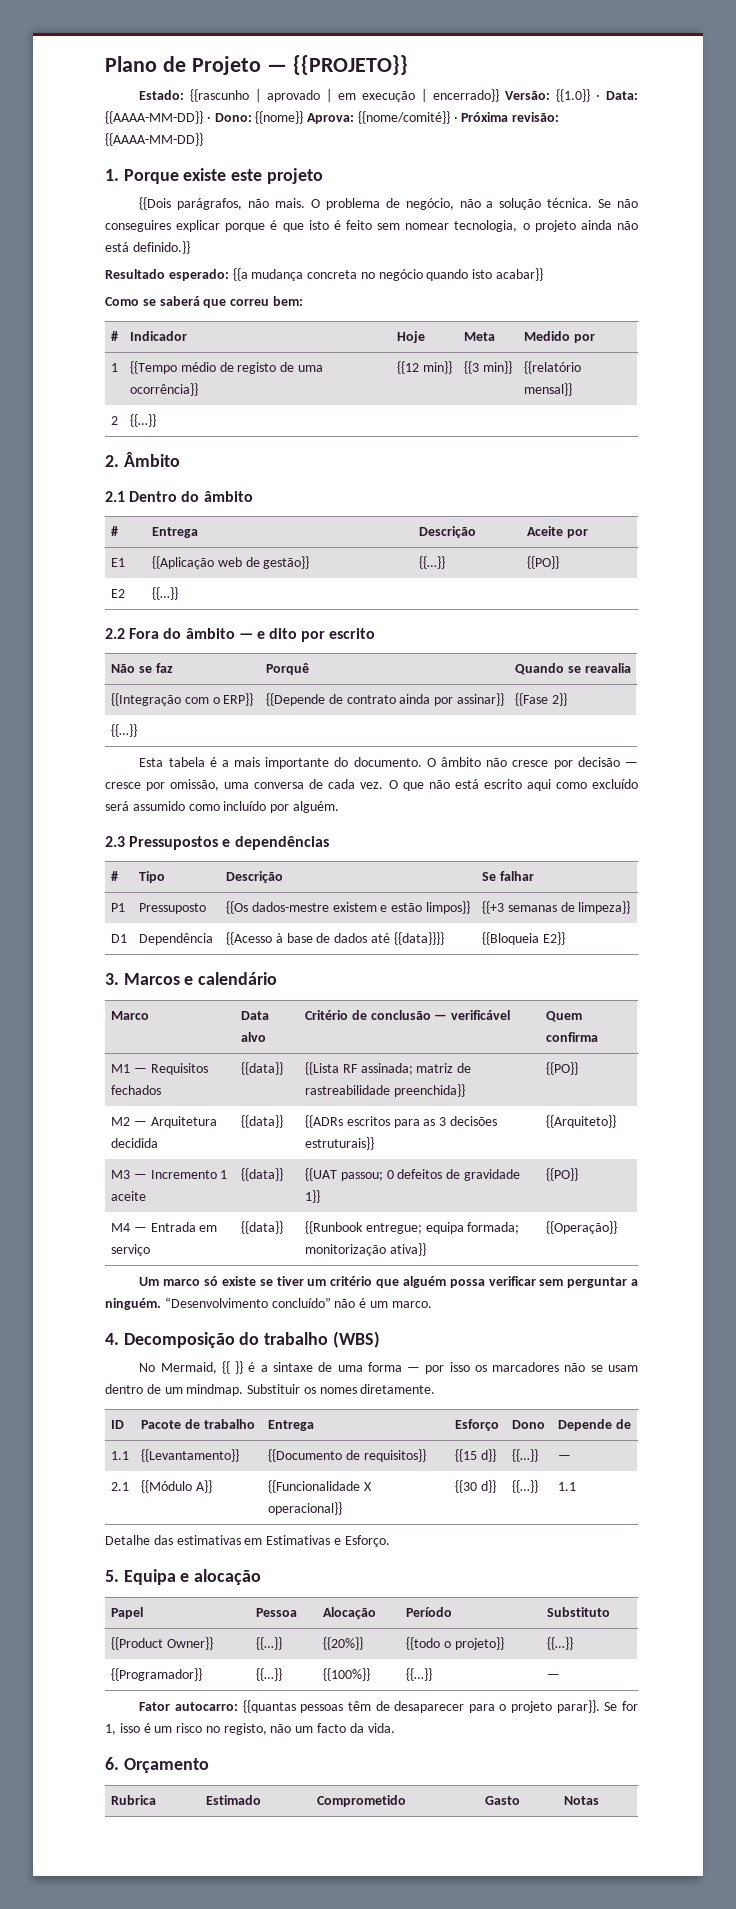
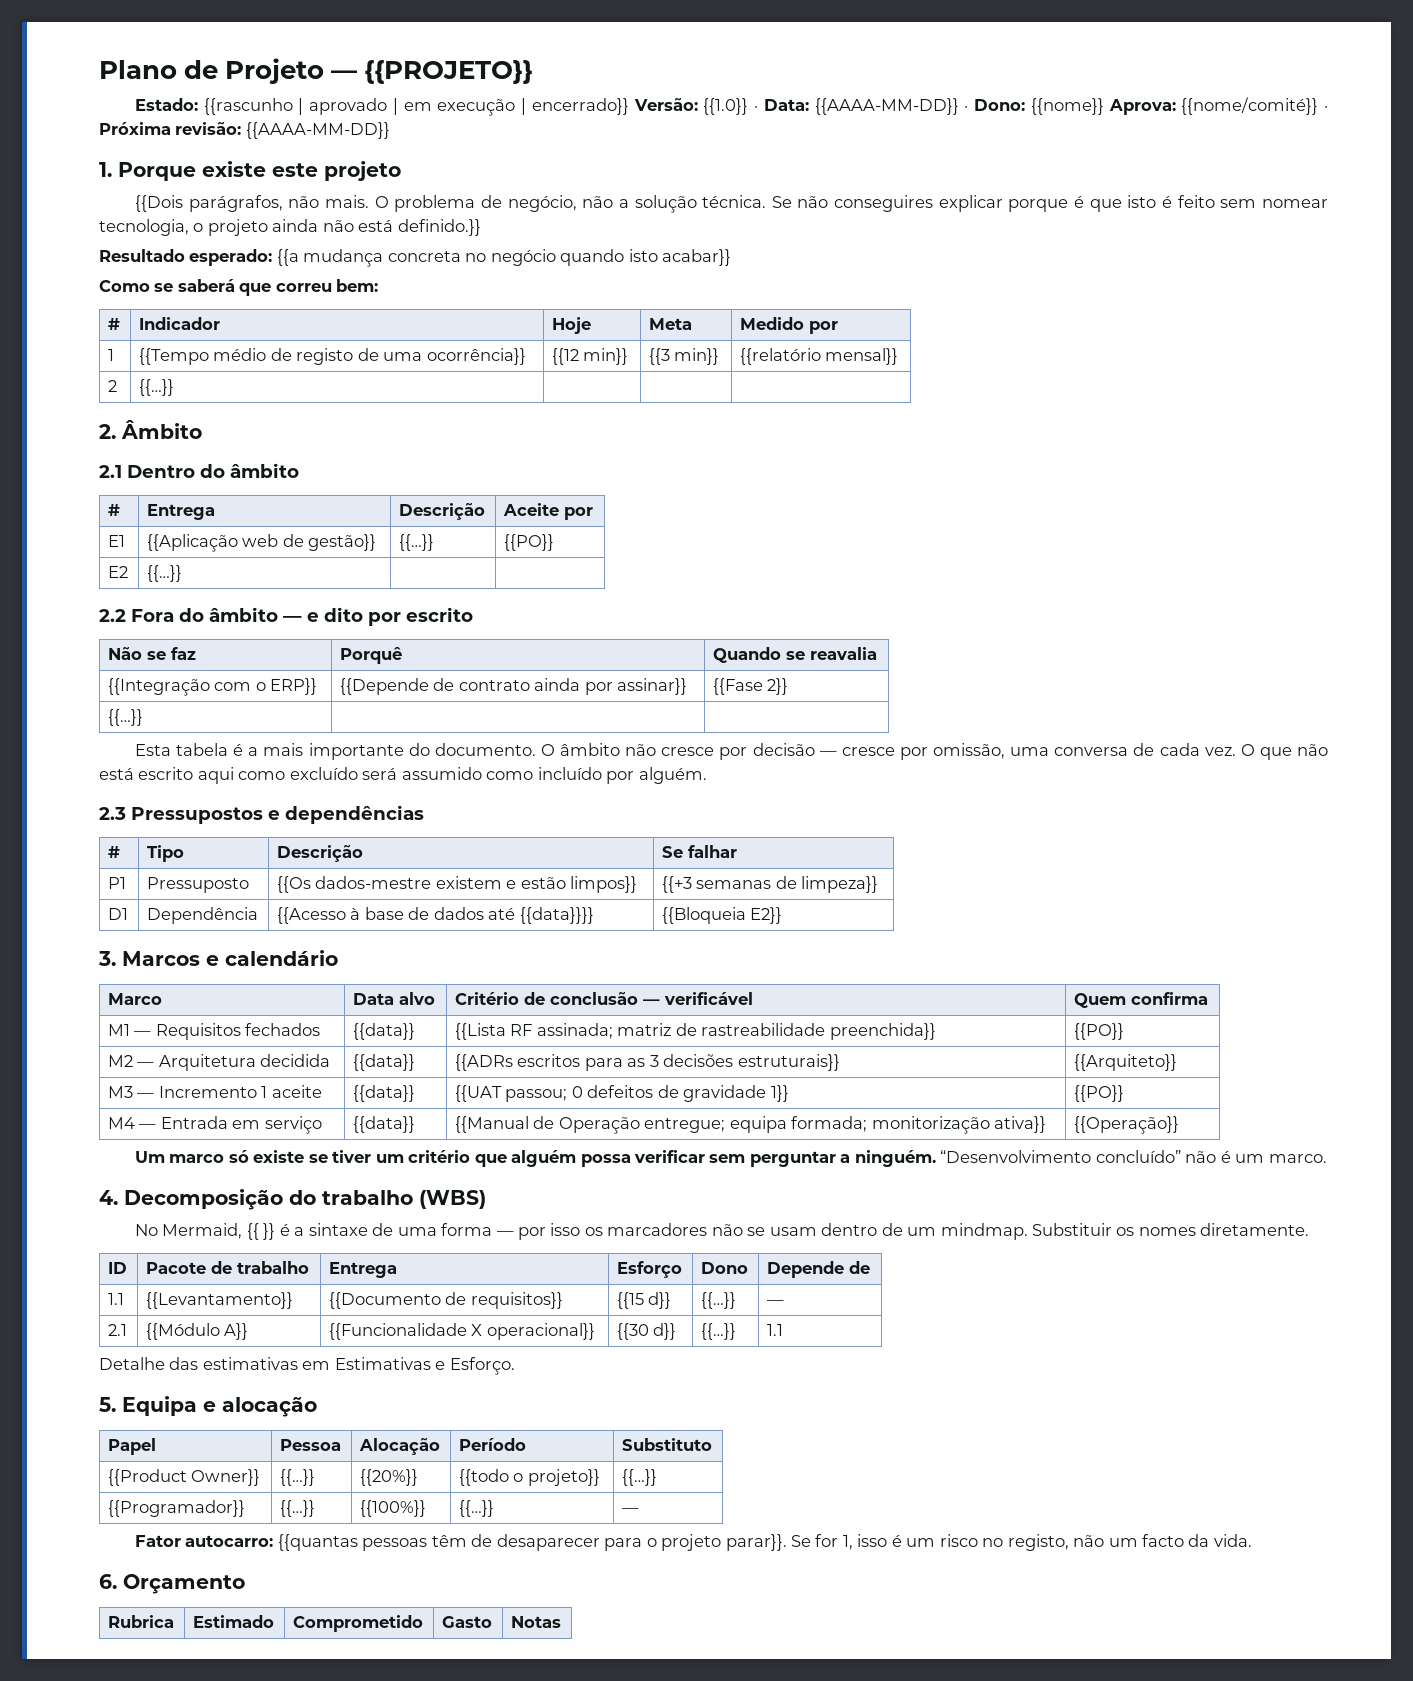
- M4 — Entrada em serviço | {{data}} | {{Runbook entregue; equipa formada; monitorização ativa}} | {{Operação}}
+ M4 — Entrada em serviço | {{data}} | {{Manual de Operação entregue; equipa formada; monitorização ativa}} | {{Operação}}

